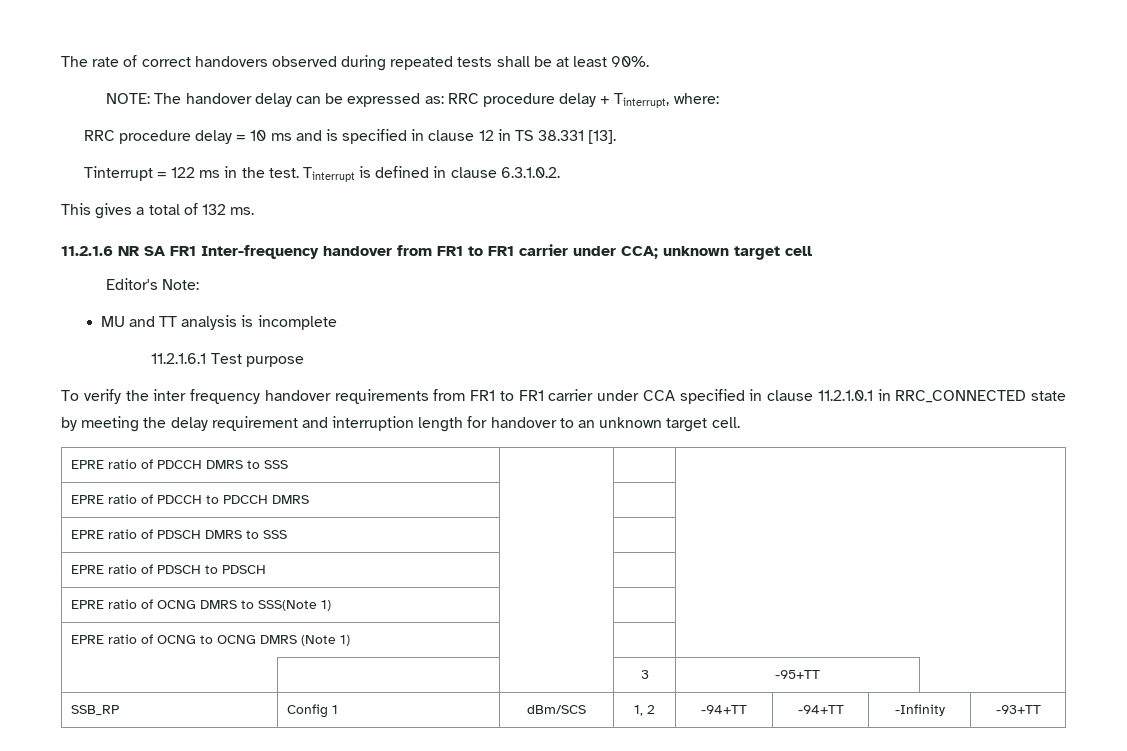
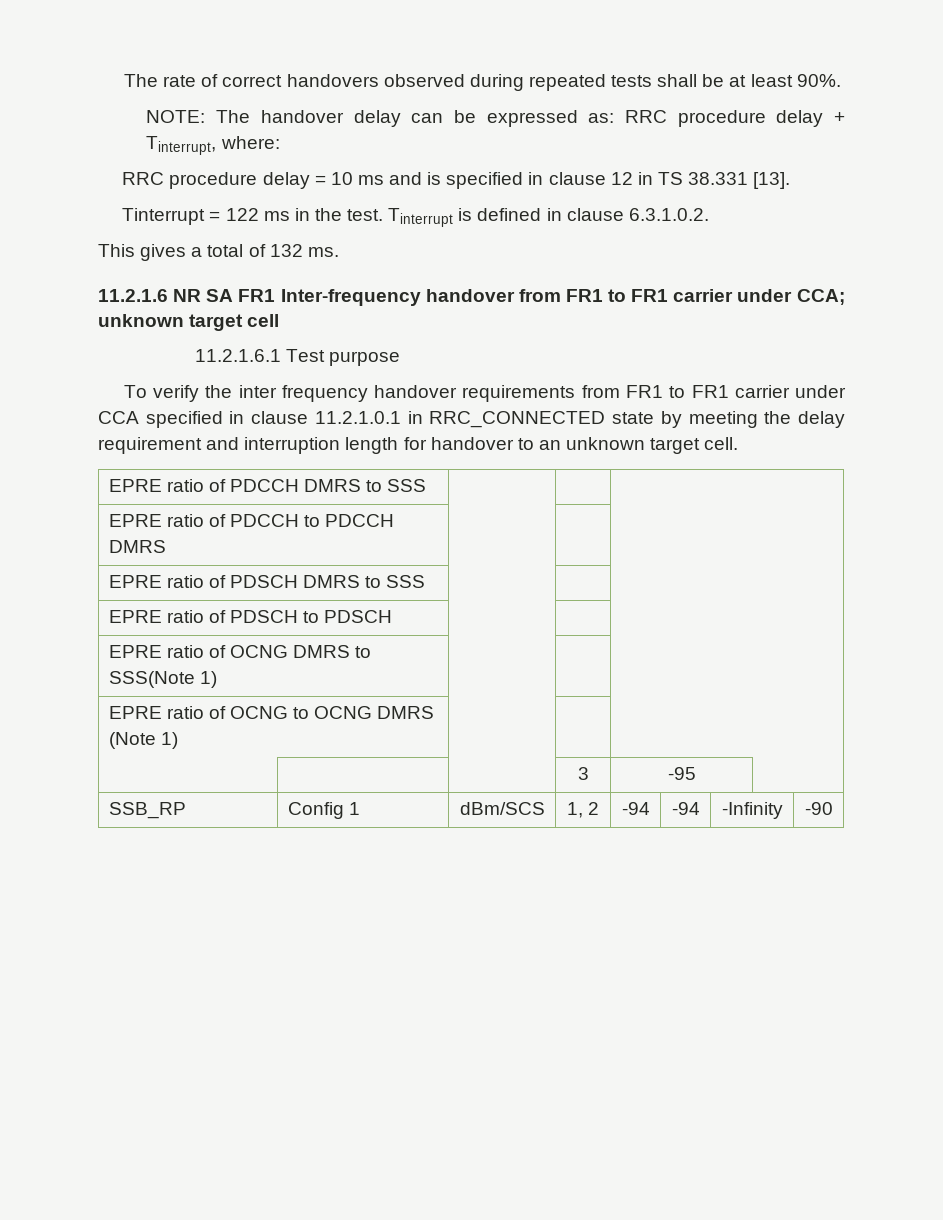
- Editor's Note:
- MU and TT analysis is incomplete
- | | | 3 | -95+TT |
+ | | | 3 | -95 |
- SSB_RP | Config 1 | dBm/SCS | 1, 2 | -94+TT | -94+TT | -Infinity | -93+TT
+ SSB_RP | Config 1 | dBm/SCS | 1, 2 | -94 | -94 | -Infinity | -90

